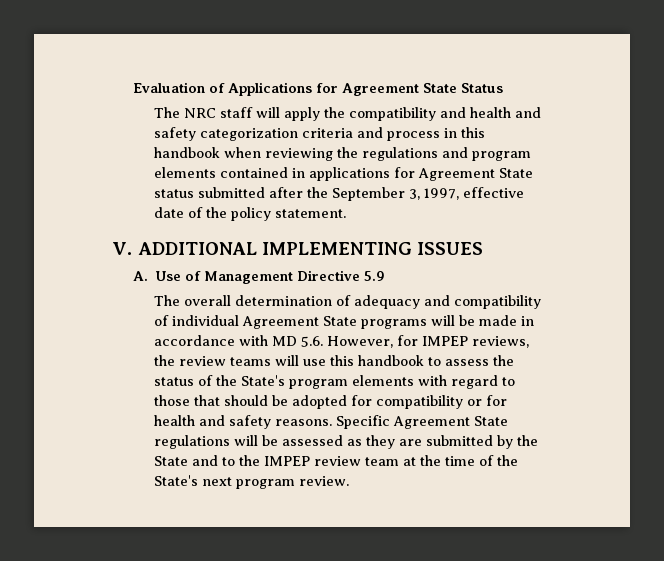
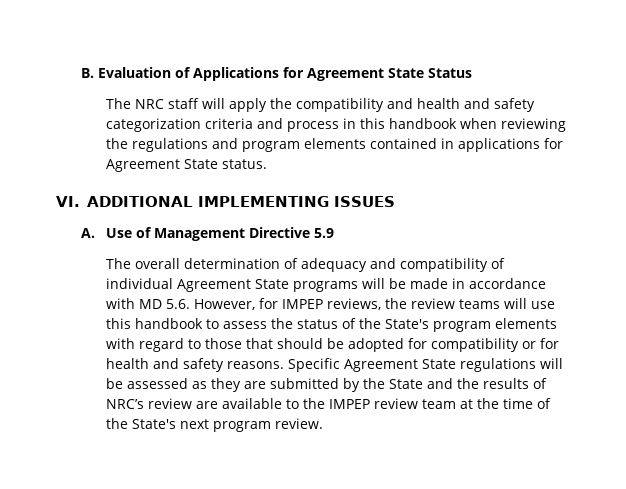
- Evaluation of Applications for Agreement State Status
+ B. Evaluation of Applications for Agreement State Status
- The NRC staff will apply the compatibility and health and safety categorization criteria and process in this handbook when reviewing the regulations and program elements contained in applications for Agreement State status submitted after the September 3, 1997, effective date of the policy statement.
- V. ADDITIONAL IMPLEMENTING ISSUES
+ The NRC staff will apply the compatibility and health and safety categorization criteria and process in this handbook when reviewing the regulations and program elements contained in applications for Agreement State status.
+ VI. ADDITIONAL IMPLEMENTING ISSUES
- Specific Agreement State regulations will be assessed as they are submitted by the State and to the IMPEP review team at the time of the State's next program review.
+ Specific Agreement State regulations will be assessed as they are submitted by the State and the results of NRC’s review are available to the IMPEP review team at the time of the State's next program review.

